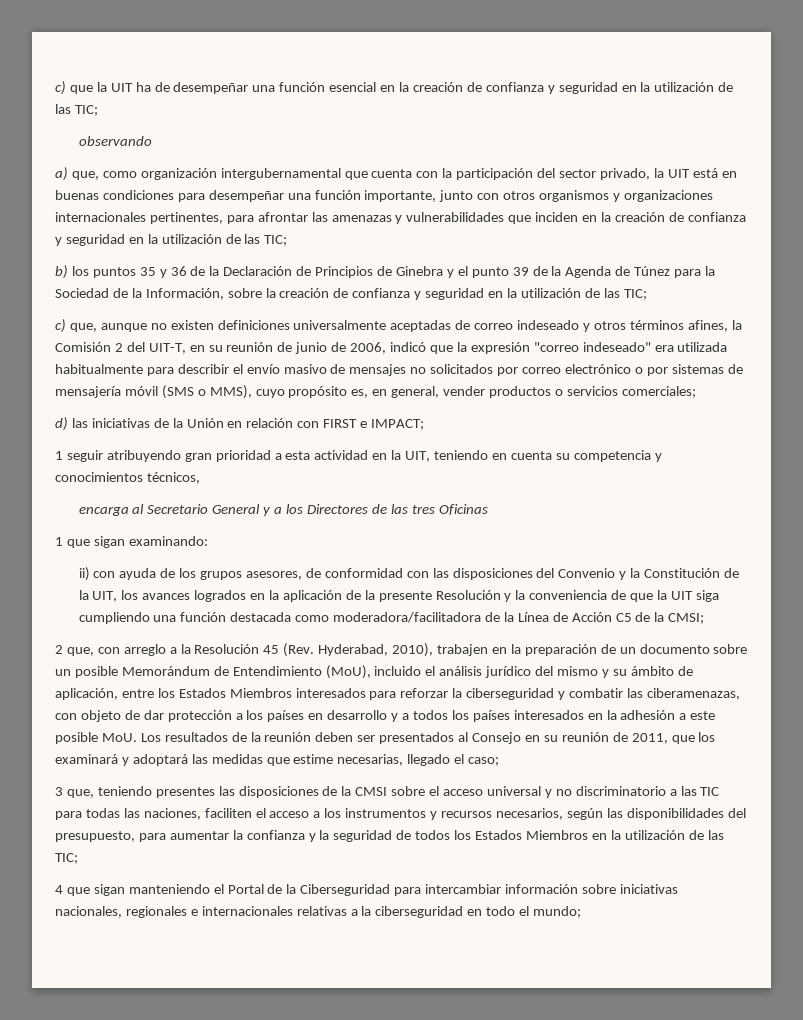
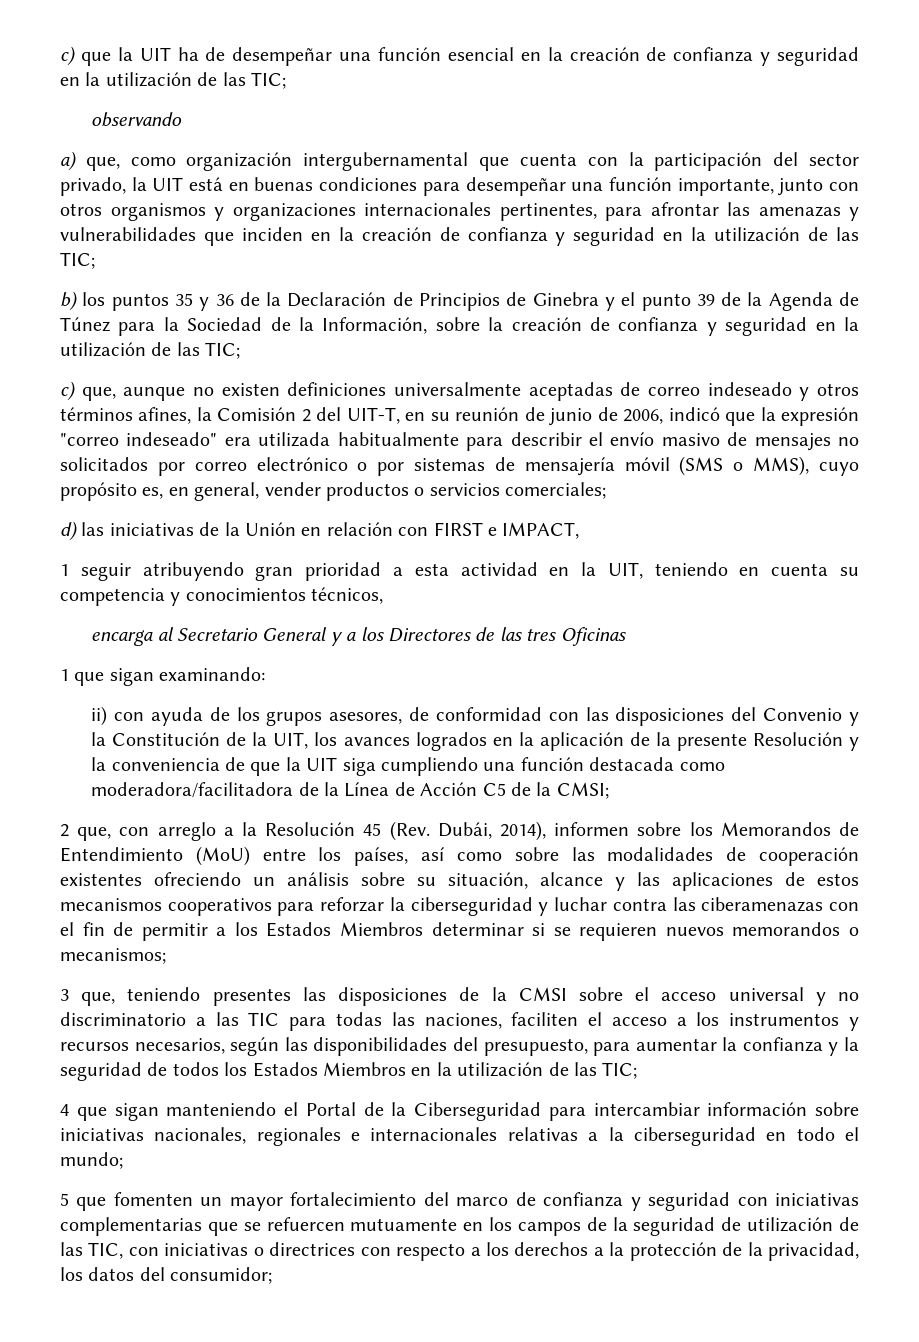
- d) las iniciativas de la Unión en relación con FIRST e IMPACT;
+ d) las iniciativas de la Unión en relación con FIRST e IMPACT,
- 2 que, con arreglo a la Resolución 45 (Rev. Hyderabad, 2010), trabajen en la preparación de un documento sobre un posible Memorándum de Entendimiento (MoU), incluido el análisis jurídico del mismo y su ámbito de aplicación, entre los Estados Miembros interesados para reforzar la ciberseguridad y combatir las ciberamenazas, con objeto de dar protección a los países en desarrollo y a todos los países interesados en la adhesión a este posible MoU. Los resultados de la reunión deben ser presentados al Consejo en su reunión de 2011, que los examinará y adoptará las medidas que estime necesarias, llegado el caso;
+ 2 que, con arreglo a la Resolución 45 (Rev. Dubái, 2014), informen sobre los Memorandos de Entendimiento (MoU) entre los países, así como sobre las modalidades de cooperación existentes ofreciendo un análisis sobre su situación, alcance y las aplicaciones de estos mecanismos cooperativos para reforzar la ciberseguridad y luchar contra las ciberamenazas con el fin de permitir a los Estados Miembros determinar si se requieren nuevos memorandos o mecanismos;
+ 5 que fomenten un mayor fortalecimiento del marco de confianza y seguridad con iniciativas complementarias que se refuercen mutuamente en los campos de la seguridad de utilización de las TIC, con iniciativas o directrices con respecto a los derechos a la protección de la privacidad, los datos del consumidor;

